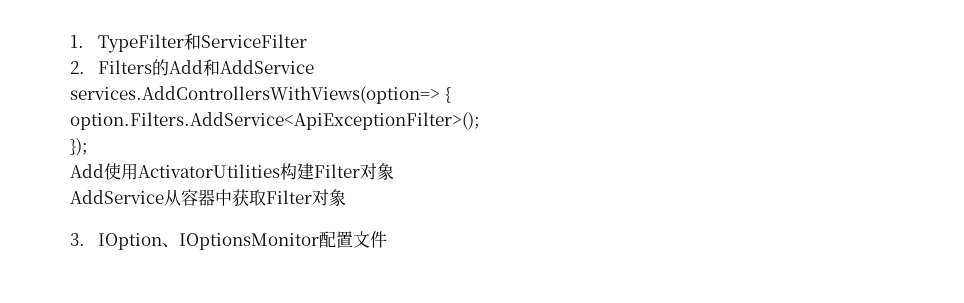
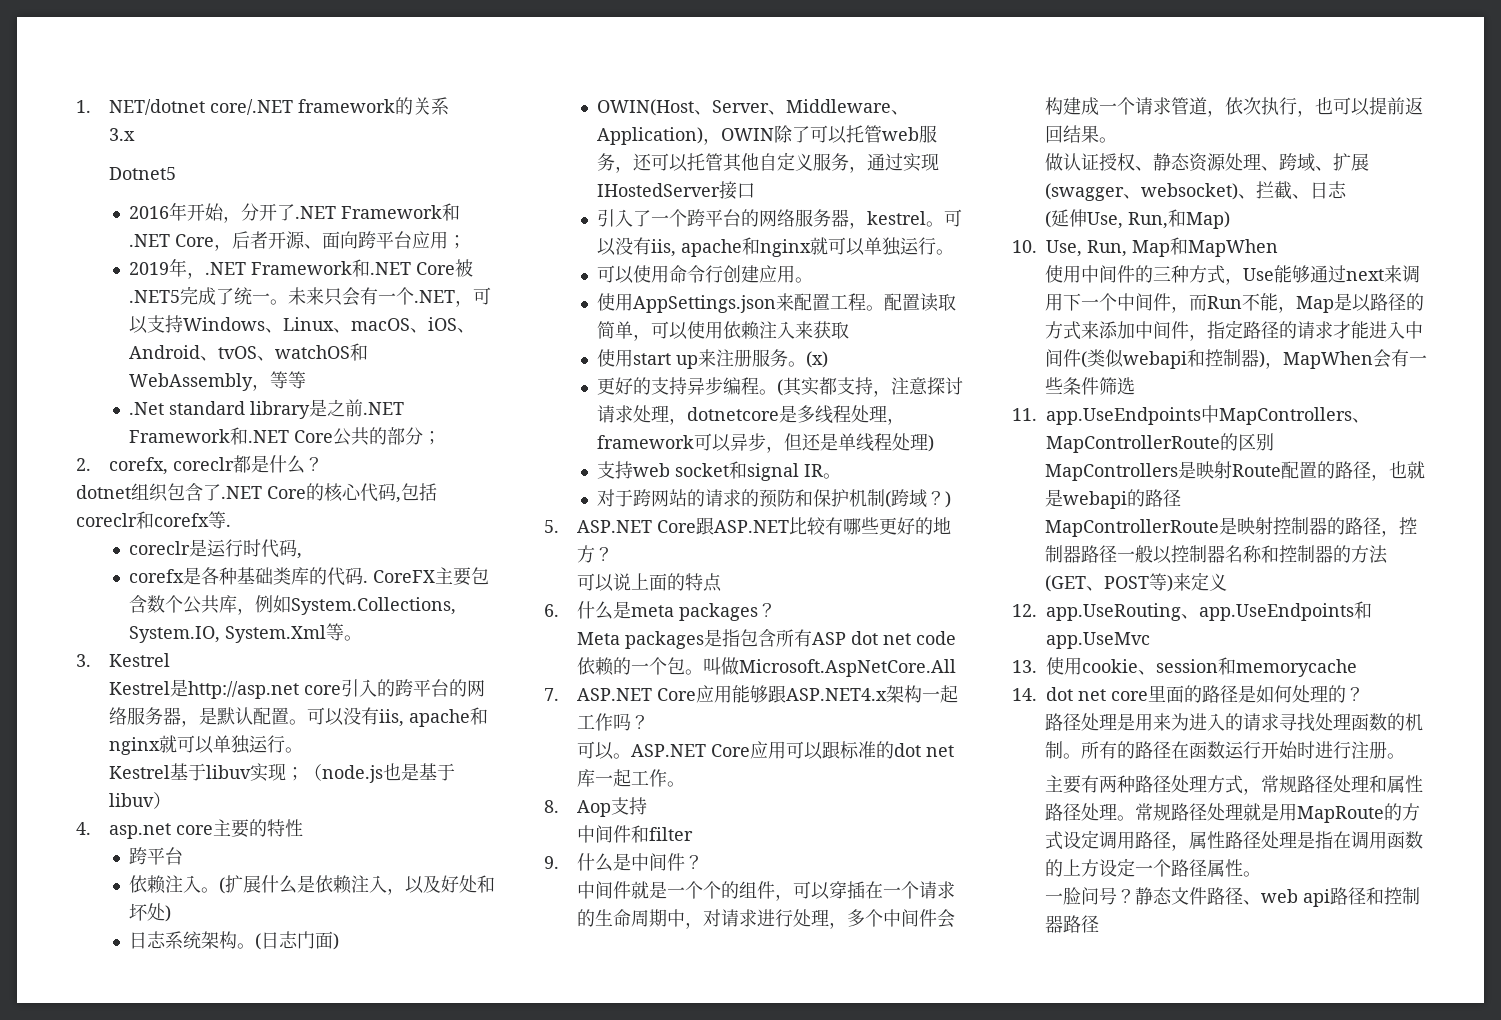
- 1. TypeFilter和ServiceFilter
- 2. Filters的Add和AddService
- services.AddControllersWithViews(option=> {
- option.Filters.AddService<ApiExceptionFilter>();
- });
- Add使用ActivatorUtilities构建Filter对象
- AddService从容器中获取Filter对象
- 3. IOption、IOptionsMonitor配置文件
+ 1. NET/dotnet core/.NET framework的关系
+ 3.x
+ Dotnet5
+ 2016年开始，分开了.NET Framework和.NET Core，后者开源、面向跨平台应用；
+ 2019年，.NET Framework和.NET Core被.NET5完成了统一。未来只会有一个.NET，可以支持Windows、Linux、macOS、iOS、Android、tvOS、watchOS和WebAssembly，等等
+ .Net standard library是之前.NET Framework和.NET Core公共的部分；
+ 2. corefx, coreclr都是什么？
+ dotnet组织包含了.NET Core的核心代码,包括coreclr和corefx等.
+ coreclr是运行时代码,
+ corefx是各种基础类库的代码. CoreFX主要包含数个公共库，例如System.Collections, System.IO, System.Xml等。
+ 3. Kestrel
+ Kestrel是http://asp.net core引入的跨平台的网络服务器，是默认配置。可以没有iis, apache和nginx就可以单独运行。
+ Kestrel基于libuv实现；（node.js也是基于libuv）
+ 4. asp.net core主要的特性
+ 跨平台
+ 依赖注入。(扩展什么是依赖注入，以及好处和坏处)
+ 日志系统架构。(日志门面)
+ OWIN(Host、Server、Middleware、Application)，OWIN除了可以托管web服务，还可以托管其他自定义服务，通过实现IHostedServer接口
+ 引入了一个跨平台的网络服务器，kestrel。可以没有iis, apache和nginx就可以单独运行。
+ 可以使用命令行创建应用。
+ 使用AppSettings.json来配置工程。配置读取简单，可以使用依赖注入来获取
+ 使用start up来注册服务。(x)
+ 更好的支持异步编程。(其实都支持，注意探讨请求处理，dotnetcore是多线程处理，framework可以异步，但还是单线程处理)
+ 支持web socket和signal IR。
+ 对于跨网站的请求的预防和保护机制(跨域？)
+ 5. ASP.NET Core跟ASP.NET比较有哪些更好的地方？
+ 可以说上面的特点
+ 6.什么是meta packages？
+ Meta packages是指包含所有ASP dot net code依赖的一个包。叫做Microsoft.AspNetCore.All
+ 7. ASP.NET Core应用能够跟ASP.NET4.x架构一起工作吗？
+ 可以。ASP.NET Core应用可以跟标准的dot net库一起工作。
+ 8. Aop支持
+ 中间件和filter
+ 9.什么是中间件？
+ 中间件就是一个个的组件，可以穿插在一个请求的生命周期中，对请求进行处理，多个中间件会构建成一个请求管道，依次执行，也可以提前返回结果。
+ 做认证授权、静态资源处理、跨域、扩展(swagger、websocket)、拦截、日志
+ (延伸Use, Run,和Map)
+ 10. Use, Run, Map和MapWhen
+ 使用中间件的三种方式，Use能够通过next来调用下一个中间件，而Run不能，Map是以路径的方式来添加中间件，指定路径的请求才能进入中间件(类似webapi和控制器)，MapWhen会有一些条件筛选
+ 11. app.UseEndpoints中MapControllers、MapControllerRoute的区别
+ MapControllers是映射Route配置的路径，也就是webapi的路径
+ MapControllerRoute是映射控制器的路径，控制器路径一般以控制器名称和控制器的方法(GET、POST等)来定义
+ 12. app.UseRouting、app.UseEndpoints和app.UseMvc
+ 13.使用cookie、session和memorycache
+ 14. dot net core里面的路径是如何处理的？
+ 路径处理是用来为进入的请求寻找处理函数的机制。所有的路径在函数运行开始时进行注册。
+ 主要有两种路径处理方式，常规路径处理和属性路径处理。常规路径处理就是用MapRoute的方式设定调用路径，属性路径处理是指在调用函数的上方设定一个路径属性。
+ 一脸问号？静态文件路径、web api路径和控制器路径

